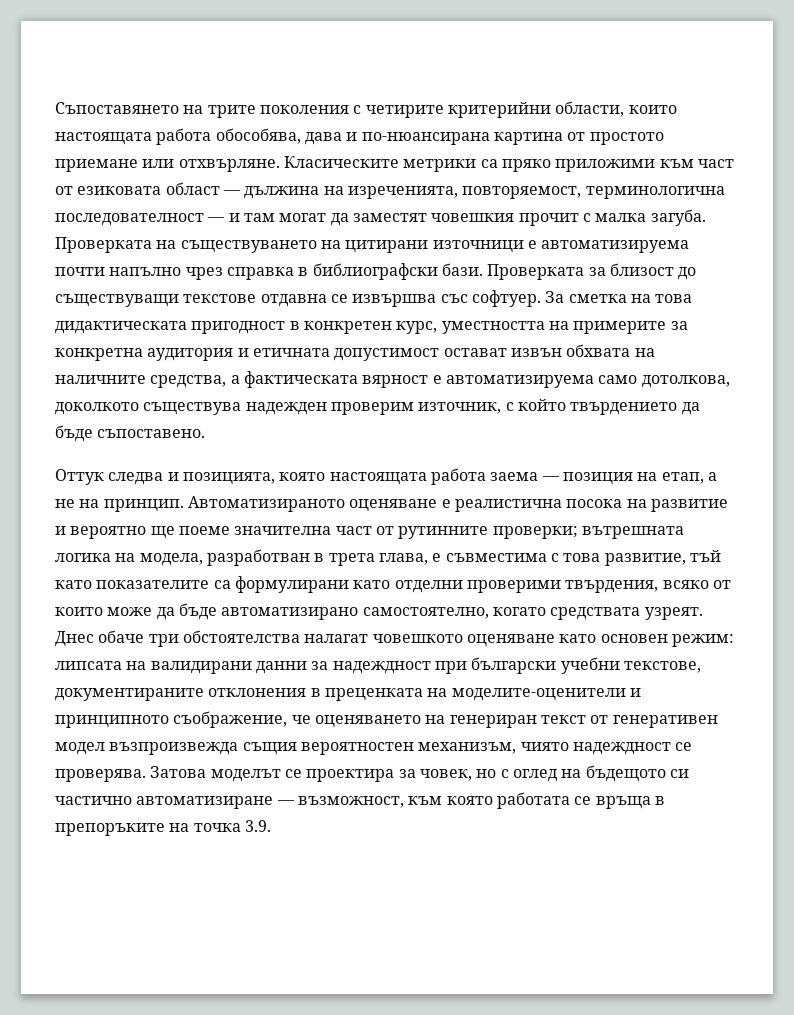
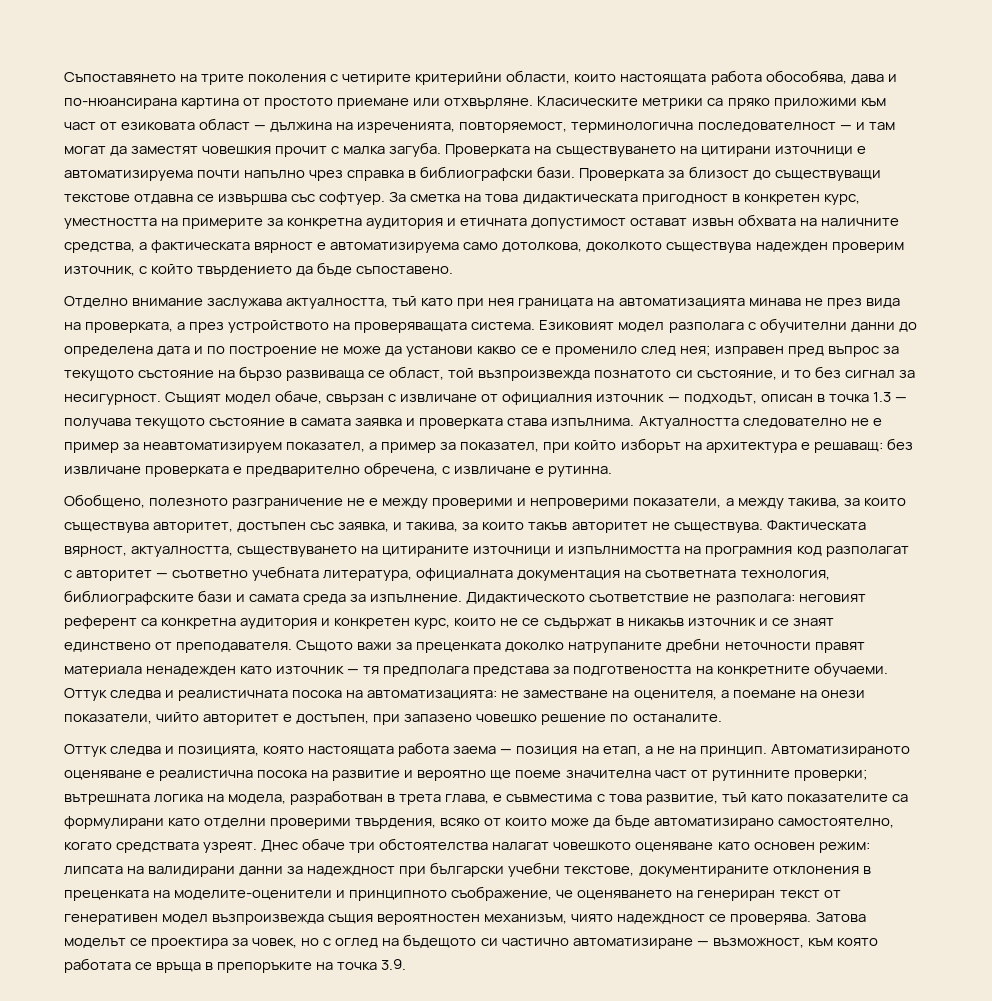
+ Отделно внимание заслужава актуалността, тъй като при нея границата на автоматизацията минава не през вида на проверката, а през устройството на проверяващата система. Езиковият модел разполага с обучителни данни до определена дата и по построение не може да установи какво се е променило след нея; изправен пред въпрос за текущото състояние на бързо развиваща се област, той възпроизвежда познатото си състояние, и то без сигнал за несигурност. Същият модел обаче, свързан с извличане от официалния източник — подходът, описан в точка 1.3 — получава текущото състояние в самата заявка и проверката става изпълнима. Актуалността следователно не е пример за неавтоматизируем показател, а пример за показател, при който изборът на архитектура е решаващ: без извличане проверката е предварително обречена, с извличане е рутинна.
+ Обобщено, полезното разграничение не е между проверими и непроверими показатели, а между такива, за които съществува авторитет, достъпен със заявка, и такива, за които такъв авторитет не съществува. Фактическата вярност, актуалността, съществуването на цитираните източници и изпълнимостта на програмния код разполагат с авторитет — съответно учебната литература, официалната документация на съответната технология, библиографските бази и самата среда за изпълнение. Дидактическото съответствие не разполага: неговият референт са конкретна аудитория и конкретен курс, които не се съдържат в никакъв източник и се знаят единствено от преподавателя. Същото важи за преценката доколко натрупаните дребни неточности правят материала ненадежден като източник — тя предполага представа за подготвеността на конкретните обучаеми. Оттук следва и реалистичната посока на автоматизацията: не заместване на оценителя, а поемане на онези показатели, чийто авторитет е достъпен, при запазено човешко решение по останалите.

